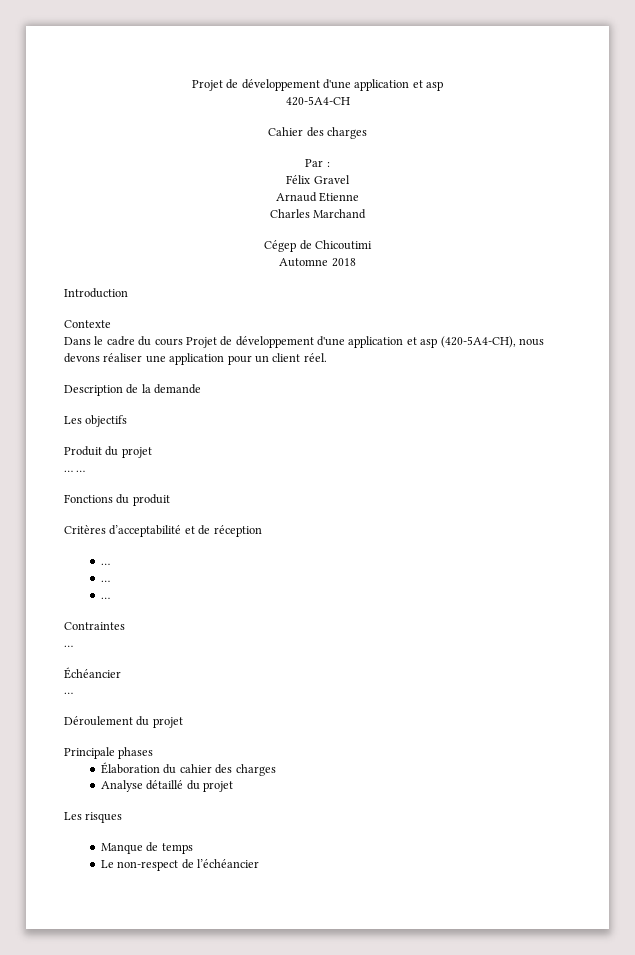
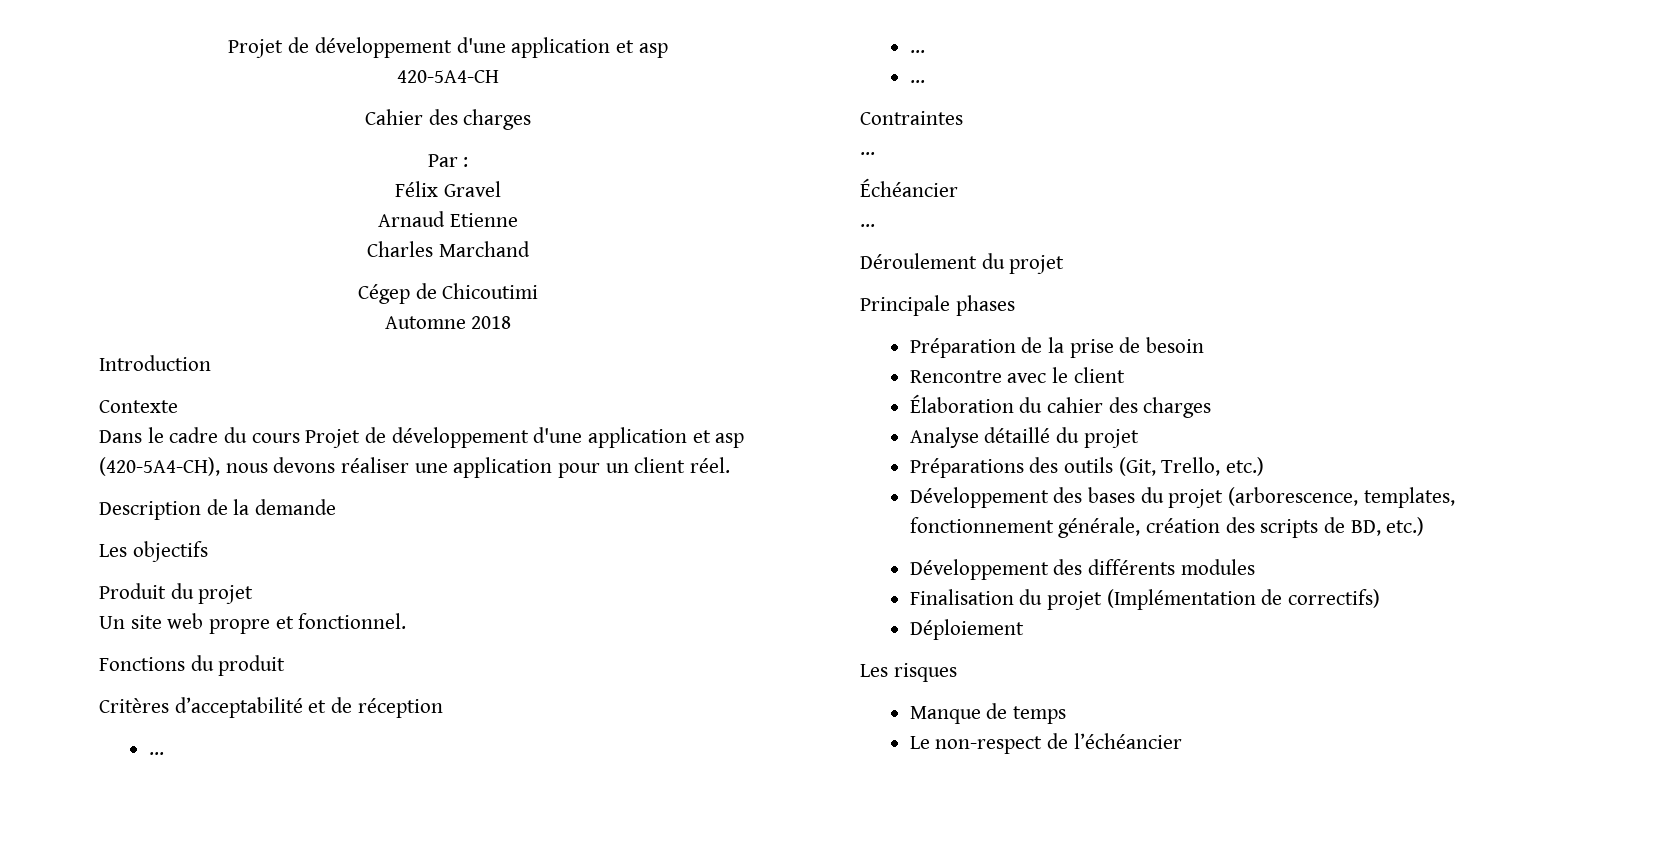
- … …
+ Un site web propre et fonctionnel.
+ Préparation de la prise de besoin
+ Rencontre avec le client
+ Préparations des outils (Git, Trello, etc.)
+ Développement des bases du projet (arborescence, templates, fonctionnement générale, création des scripts de BD, etc.)
+ Développement des différents modules
+ Finalisation du projet (Implémentation de correctifs)
+ Déploiement

